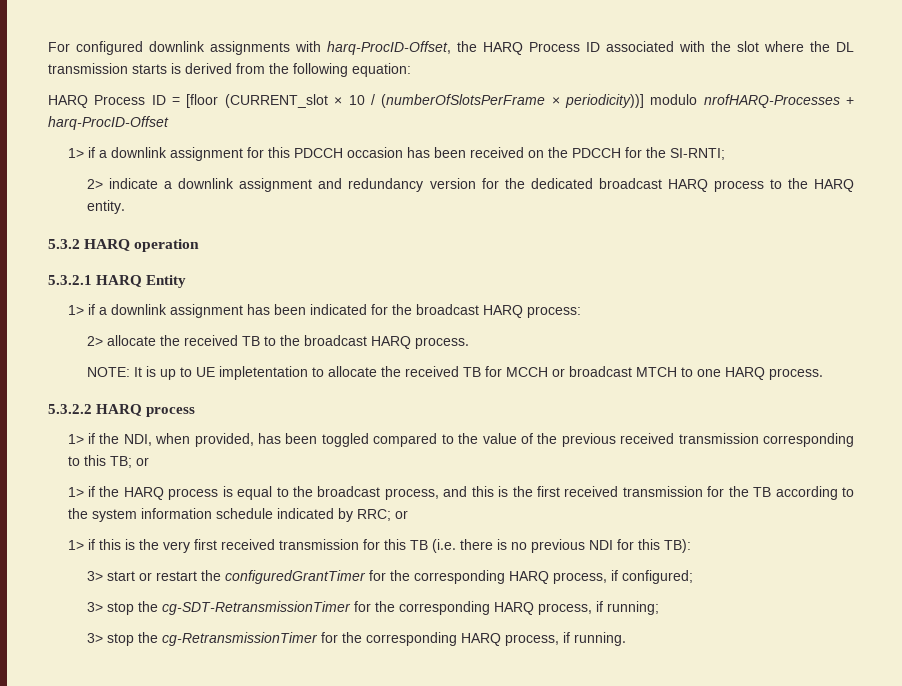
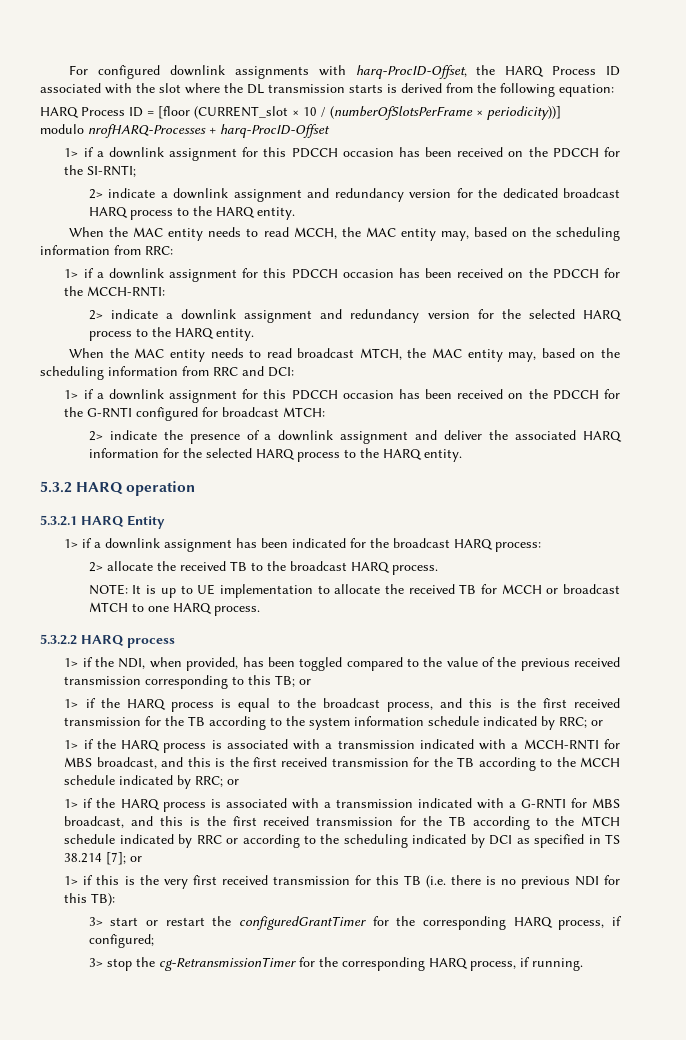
- HARQ Process ID = [floor (CURRENT_slot × 10 / (numberOfSlotsPerFrame × periodicity))] modulo nrofHARQ-Processes + harq-ProcID-Offset
+ HARQ Process ID = [floor (CURRENT_slot × 10 / (numberOfSlotsPerFrame × periodicity))]
+ modulo nrofHARQ-Processes + harq-ProcID-Offset
+ When the MAC entity needs to read MCCH, the MAC entity may, based on the scheduling information from RRC:
+ 1> if a downlink assignment for this PDCCH occasion has been received on the PDCCH for the MCCH-RNTI:
+ 2> indicate a downlink assignment and redundancy version for the selected HARQ process to the HARQ entity.
+ When the MAC entity needs to read broadcast MTCH, the MAC entity may, based on the scheduling information from RRC and DCI:
+ 1> if a downlink assignment for this PDCCH occasion has been received on the PDCCH for the G-RNTI configured for broadcast MTCH:
+ 2> indicate the presence of a downlink assignment and deliver the associated HARQ information for the selected HARQ process to the HARQ entity.
- NOTE: It is up to UE impletentation to allocate the received TB for MCCH or broadcast MTCH to one HARQ process.
+ NOTE: It is up to UE implementation to allocate the received TB for MCCH or broadcast MTCH to one HARQ process.
+ 1> if the HARQ process is associated with a transmission indicated with a MCCH-RNTI for MBS broadcast, and this is the first received transmission for the TB according to the MCCH schedule indicated by RRC; or
+ 1> if the HARQ process is associated with a transmission indicated with a G-RNTI for MBS broadcast, and this is the first received transmission for the TB according to the MTCH schedule indicated by RRC or according to the scheduling indicated by DCI as specified in TS 38.214 [7]; or
- 3> stop the cg-SDT-RetransmissionTimer for the corresponding HARQ process, if running;

